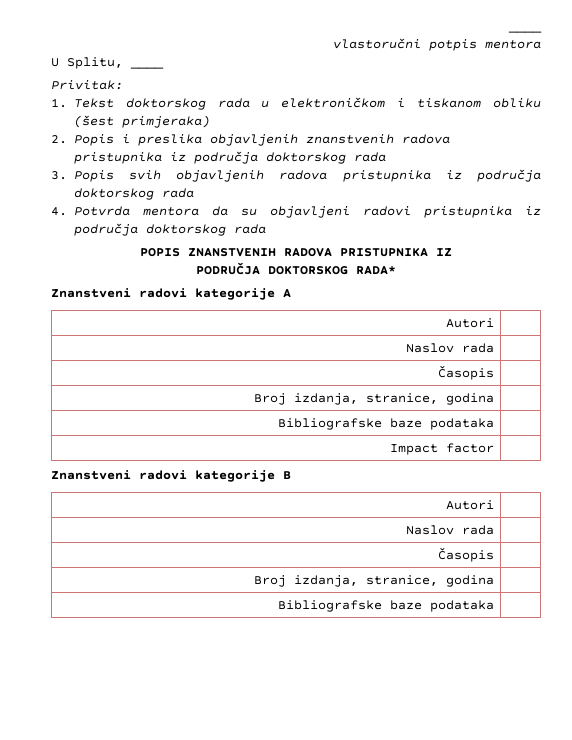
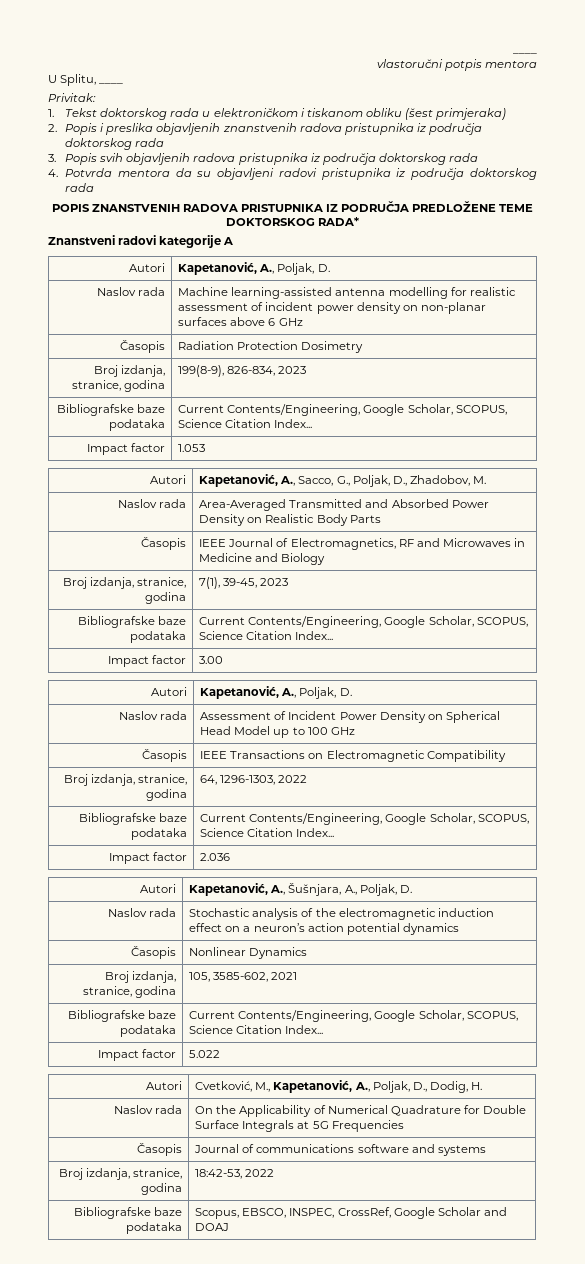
- POPIS ZNANSTVENIH RADOVA PRISTUPNIKA IZ
- PODRUČJA DOKTORSKOG RADA*
+ POPIS ZNANSTVENIH RADOVA PRISTUPNIKA IZ PODRUČJA PREDLOŽENE TEME DOKTORSKOG RADA*
  Znanstveni radovi kategorije A
- Autori |
- Naslov rada |
- Časopis |
- Broj izdanja, stranice, godina |
- Bibliografske baze podataka |
- Impact factor |
- Znanstveni radovi kategorije B
- Autori |
- Naslov rada |
- Časopis |
- Broj izdanja, stranice, godina |
- Bibliografske baze podataka |
+ Autori | Kapetanović, A., Poljak, D.
+ Naslov rada | Machine learning-assisted antenna modelling for realistic assessment of incident power density on non-planar surfaces above 6 GHz
+ Časopis | Radiation Protection Dosimetry
+ Broj izdanja, stranice, godina | 199(8-9), 826-834, 2023
+ Bibliografske baze podataka | Current Contents/Engineering, Google Scholar, SCOPUS, Science Citation Index...
+ Impact factor | 1.053
+ Autori | Kapetanović, A., Sacco, G., Poljak, D., Zhadobov, M.
+ Naslov rada | Area-Averaged Transmitted and Absorbed Power Density on Realistic Body Parts
+ Časopis | IEEE Journal of Electromagnetics, RF and Microwaves in Medicine and Biology
+ Broj izdanja, stranice, godina | 7(1), 39-45, 2023
+ Bibliografske baze podataka | Current Contents/Engineering, Google Scholar, SCOPUS, Science Citation Index...
+ Impact factor | 3.00
+ Autori | Kapetanović, A., Poljak, D.
+ Naslov rada | Assessment of Incident Power Density on Spherical Head Model up to 100 GHz
+ Časopis | IEEE Transactions on Electromagnetic Compatibility
+ Broj izdanja, stranice, godina | 64, 1296-1303, 2022
+ Bibliografske baze podataka | Current Contents/Engineering, Google Scholar, SCOPUS, Science Citation Index...
+ Impact factor | 2.036
+ Autori | Kapetanović, A., Šušnjara, A., Poljak, D.
+ Naslov rada | Stochastic analysis of the electromagnetic induction effect on a neuron’s action potential dynamics
+ Časopis | Nonlinear Dynamics
+ Broj izdanja, stranice, godina | 105, 3585-602, 2021
+ Bibliografske baze podataka | Current Contents/Engineering, Google Scholar, SCOPUS, Science Citation Index...
+ Impact factor | 5.022
+ Autori | Cvetković, M., Kapetanović, A., Poljak, D., Dodig, H.
+ Naslov rada | On the Applicability of Numerical Quadrature for Double Surface Integrals at 5G Frequencies
+ Časopis | Journal of communications software and systems
+ Broj izdanja, stranice, godina | 18:42-53, 2022
+ Bibliografske baze podataka | Scopus, EBSCO, INSPEC, CrossRef, Google Scholar and DOAJ

